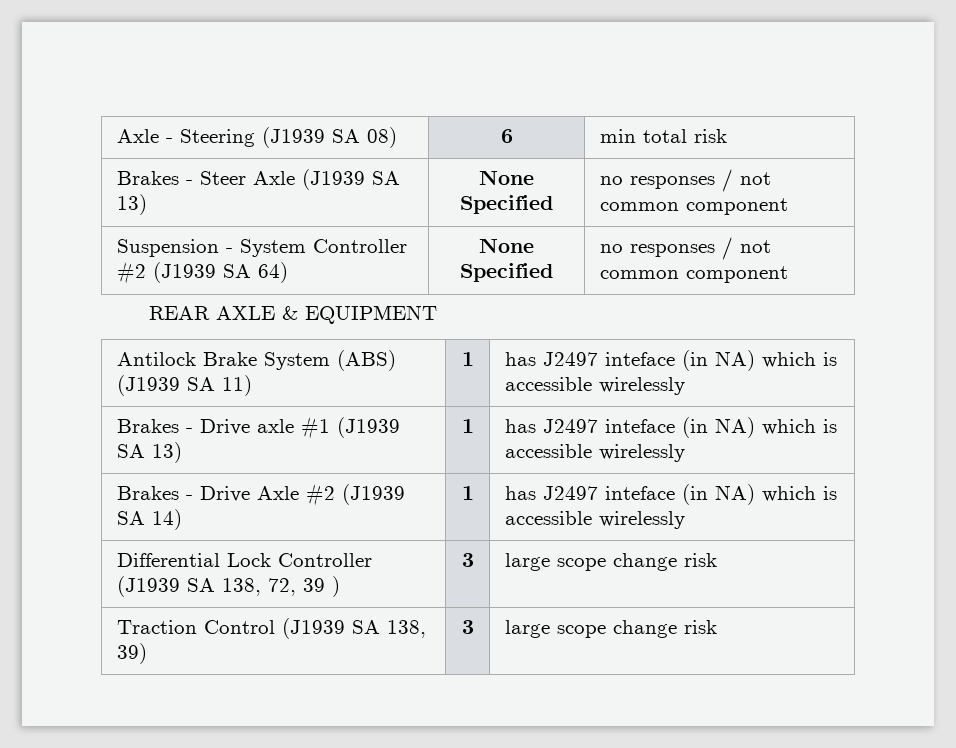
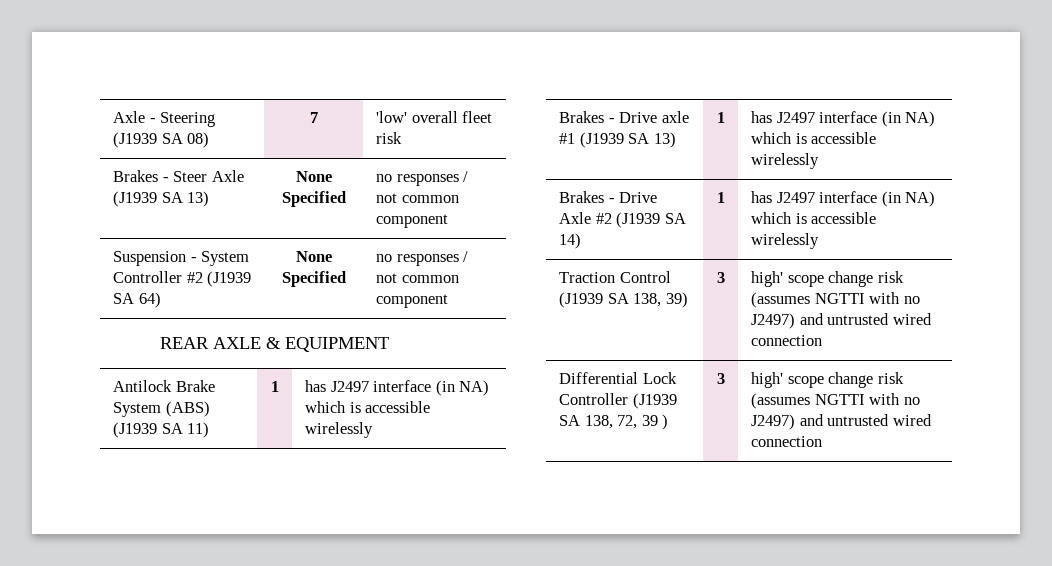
- Axle - Steering (J1939 SA 08) | 6 | min total risk
+ Axle - Steering (J1939 SA 08) | 7 | 'low' overall fleet risk
- Antilock Brake System (ABS) (J1939 SA 11) | 1 | has J2497 inteface (in NA) which is accessible wirelessly
+ Antilock Brake System (ABS) (J1939 SA 11) | 1 | has J2497 interface (in NA) which is accessible wirelessly
- Brakes - Drive axle #1 (J1939 SA 13) | 1 | has J2497 inteface (in NA) which is accessible wirelessly
+ Brakes - Drive axle #1 (J1939 SA 13) | 1 | has J2497 interface (in NA) which is accessible wirelessly
- Brakes - Drive Axle #2 (J1939 SA 14) | 1 | has J2497 inteface (in NA) which is accessible wirelessly
+ Brakes - Drive Axle #2 (J1939 SA 14) | 1 | has J2497 interface (in NA) which is accessible wirelessly
+ Traction Control (J1939 SA 138, 39) | 3 | high' scope change risk (assumes NGTTI with no J2497) and untrusted wired connection
- Differential Lock Controller (J1939 SA 138, 72, 39 ) | 3 | large scope change risk
- Traction Control (J1939 SA 138, 39) | 3 | large scope change risk
+ Differential Lock Controller (J1939 SA 138, 72, 39 ) | 3 | high' scope change risk (assumes NGTTI with no J2497) and untrusted wired connection

